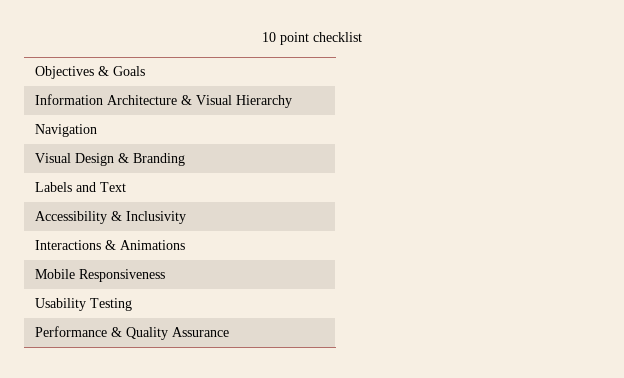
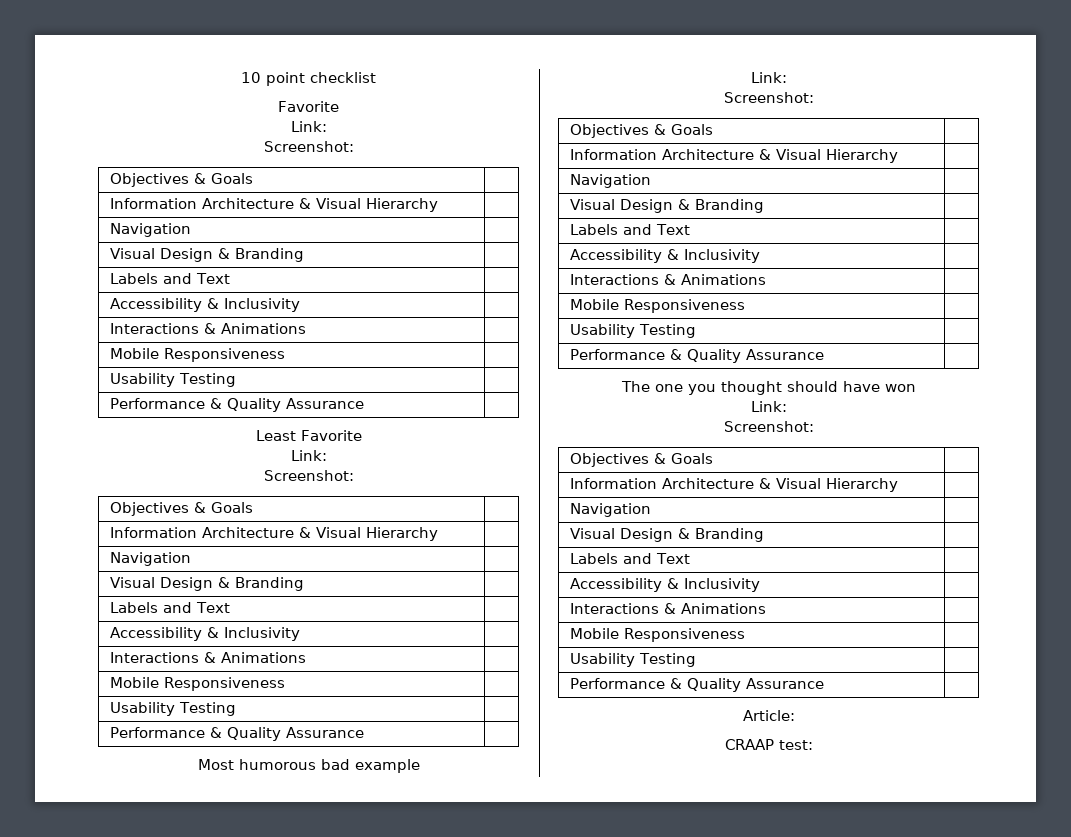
  10 point checklist
+ Favorite
+ Link:
+ Screenshot:
+ Least Favorite
+ Link:
+ Screenshot:
+ Objectives & Goals |
+ Information Architecture & Visual Hierarchy |
+ Navigation |
+ Visual Design & Branding |
+ Labels and Text |
+ Accessibility & Inclusivity |
+ Interactions & Animations |
+ Mobile Responsiveness |
+ Usability Testing |
+ Performance & Quality Assurance |
+ Most humorous bad example
+ Link:
+ Screenshot:
+ Objectives & Goals |
+ Information Architecture & Visual Hierarchy |
+ Navigation |
+ Visual Design & Branding |
+ Labels and Text |
+ Accessibility & Inclusivity |
+ Interactions & Animations |
+ Mobile Responsiveness |
+ Usability Testing |
+ Performance & Quality Assurance |
+ The one you thought should have won
+ Link:
+ Screenshot:
+ Objectives & Goals |
+ Information Architecture & Visual Hierarchy |
+ Navigation |
+ Visual Design & Branding |
+ Labels and Text |
+ Accessibility & Inclusivity |
+ Interactions & Animations |
+ Mobile Responsiveness |
+ Usability Testing |
+ Performance & Quality Assurance |
+ Article:
+ CRAAP test:

